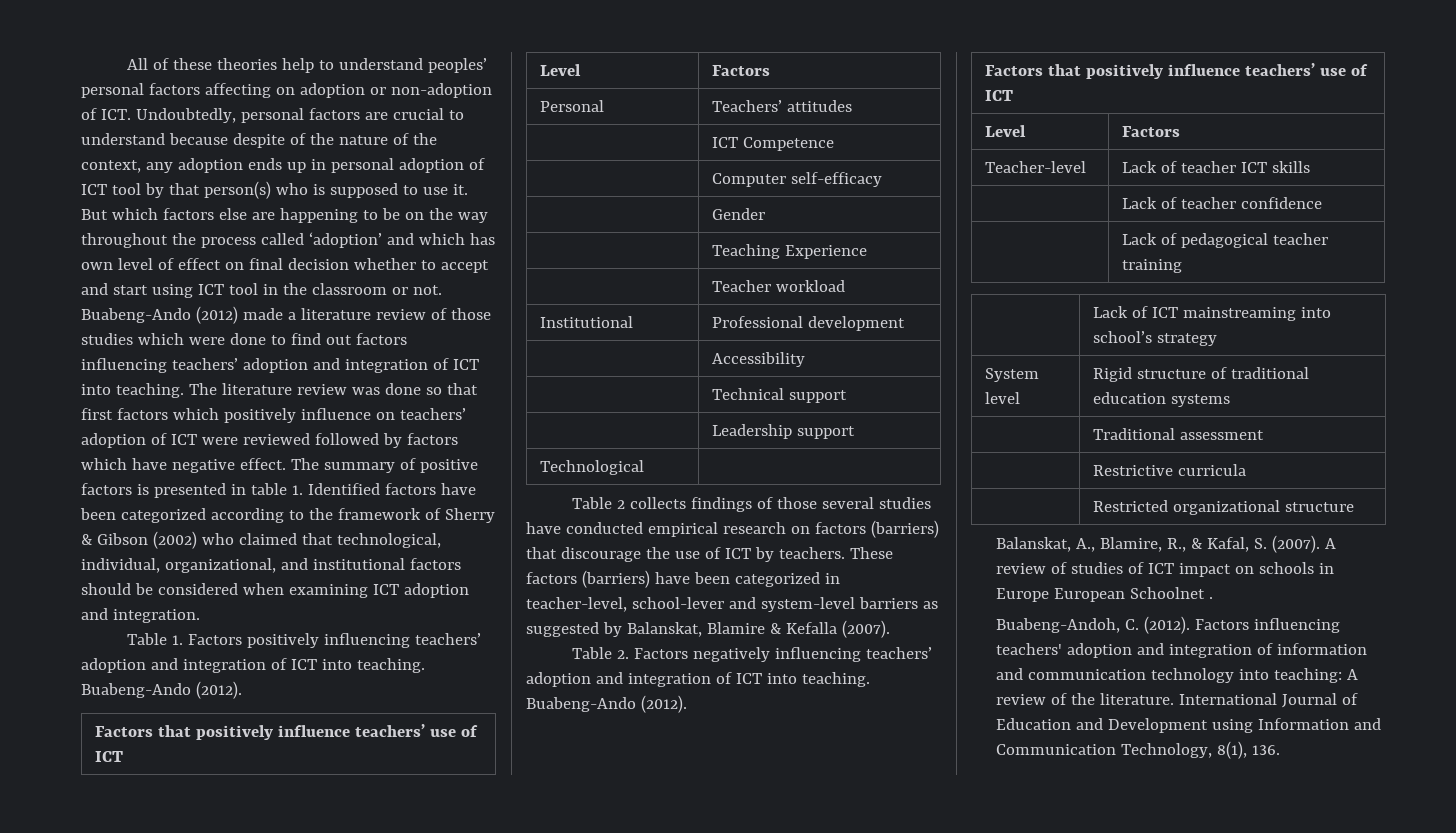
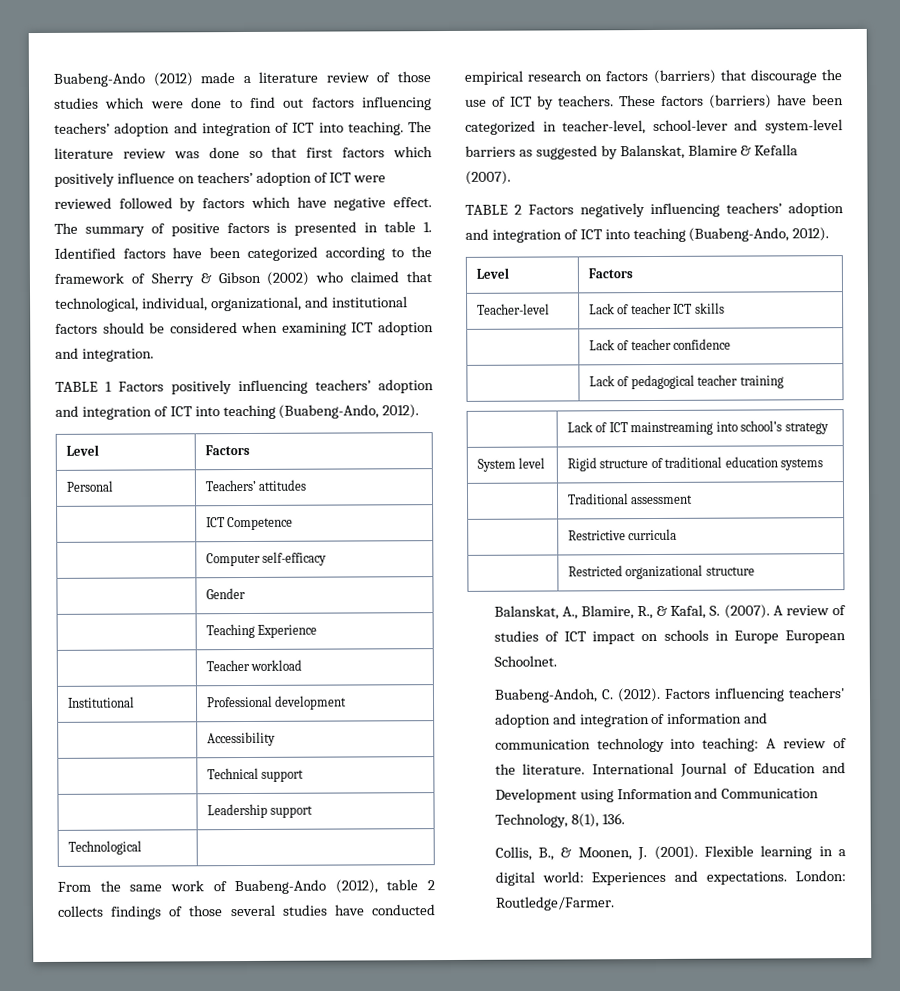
- All of these theories help to understand peoples’ personal factors affecting on adoption or non-adoption of ICT. Undoubtedly, personal factors are crucial to understand because despite of the nature of the context, any adoption ends up in personal adoption of ICT tool by that person(s) who is supposed to use it. But which factors else are happening to be on the way throughout the process called ‘adoption’ and which has own level of effect on final decision whether to accept and start using ICT tool in the classroom or not.
- Table 1. Factors positively influencing teachers’ adoption and integration of ICT into teaching. Buabeng-Ando (2012).
- Factors that positively influence teachers’ use of ICT
+ TABLE 1 Factors positively influencing teachers’ adoption and integration of ICT into teaching (Buabeng-Ando, 2012).
- Table 2 collects findings of those several studies have conducted empirical research on factors (barriers) that discourage the use of ICT by teachers.
+ From the same work of Buabeng-Ando (2012), table 2 collects findings of those several studies have conducted empirical research on factors (barriers) that discourage the use of ICT by teachers.
- Table 2. Factors negatively influencing teachers’ adoption and integration of ICT into teaching. Buabeng-Ando (2012).
- Factors that positively influence teachers’ use of ICT
+ TABLE 2 Factors negatively influencing teachers’ adoption and integration of ICT into teaching (Buabeng-Ando, 2012).
- A review of studies of ICT impact on schools in Europe European Schoolnet .
+ A review of studies of ICT impact on schools in Europe European Schoolnet.
+ Collis, B., & Moonen, J. (2001). Flexible learning in a digital world: Experiences and expectations. London: Routledge/Farmer.

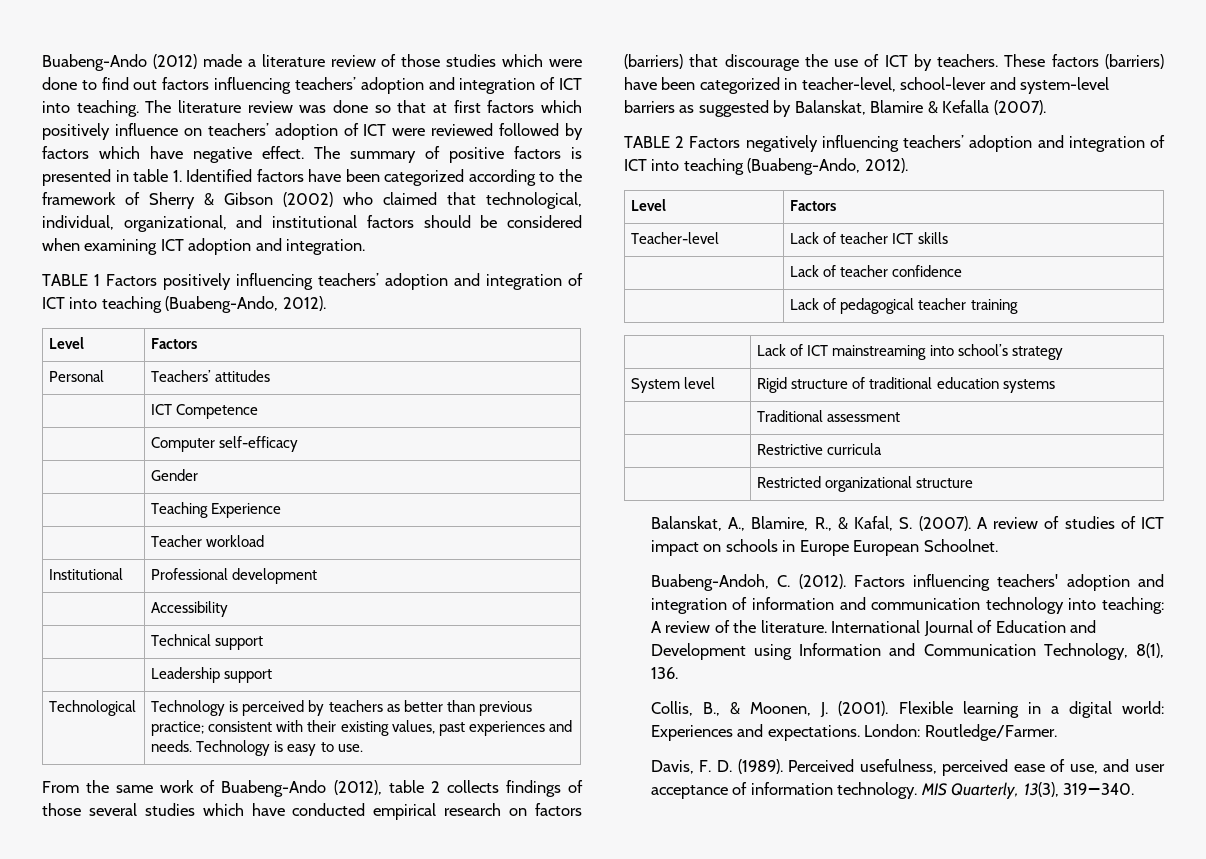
- The literature review was done so that first factors which positively influence on teachers’ adoption of ICT were reviewed followed by factors which have negative effect.
+ The literature review was done so that at first factors which positively influence on teachers’ adoption of ICT were reviewed followed by factors which have negative effect.
- Technological |
+ Technological | Technology is perceived by teachers as better than previous practice; consistent with their existing values, past experiences and needs. Technology is easy to use.
- From the same work of Buabeng-Ando (2012), table 2 collects findings of those several studies have conducted empirical research on factors (barriers) that discourage the use of ICT by teachers.
+ From the same work of Buabeng-Ando (2012), table 2 collects findings of those several studies which have conducted empirical research on factors (barriers) that discourage the use of ICT by teachers.
+ Davis, F. D. (1989). Perceived usefulness, perceived ease of use, and user acceptance of information technology. MIS Quarterly, 13(3), 319−340.

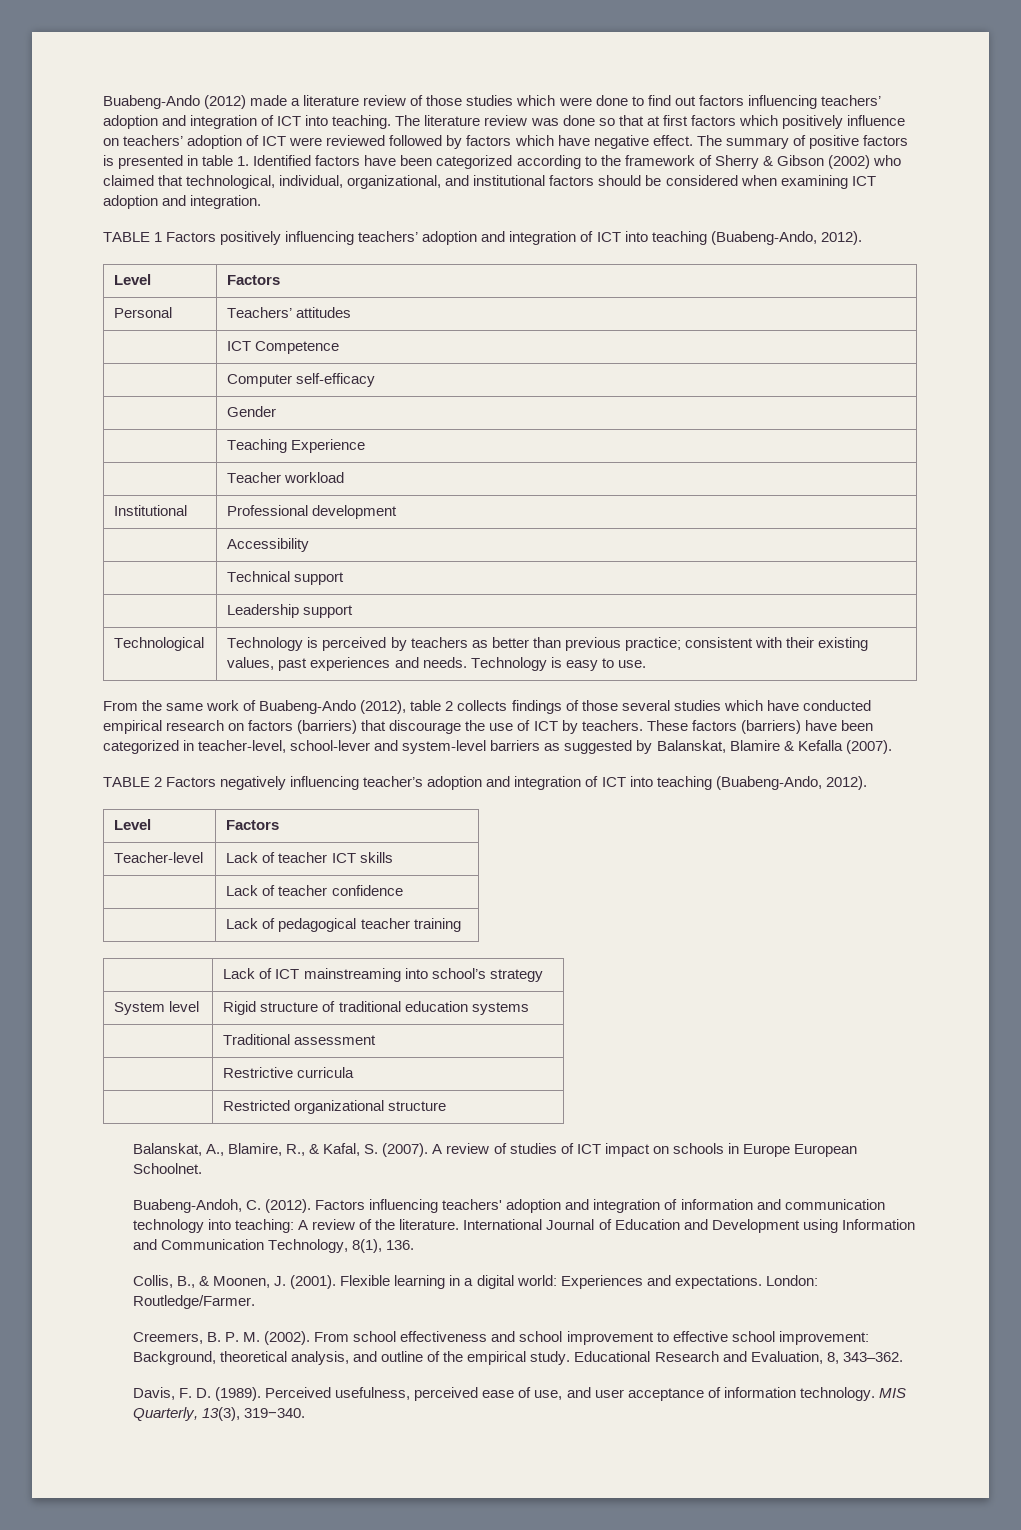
- TABLE 2 Factors negatively influencing teachers’ adoption and integration of ICT into teaching (Buabeng-Ando, 2012).
+ TABLE 2 Factors negatively influencing teacher’s adoption and integration of ICT into teaching (Buabeng-Ando, 2012).
+ Creemers, B. P. M. (2002). From school effectiveness and school improvement to effective school improvement: Background, theoretical analysis, and outline of the empirical study. Educational Research and Evaluation, 8, 343–362.

